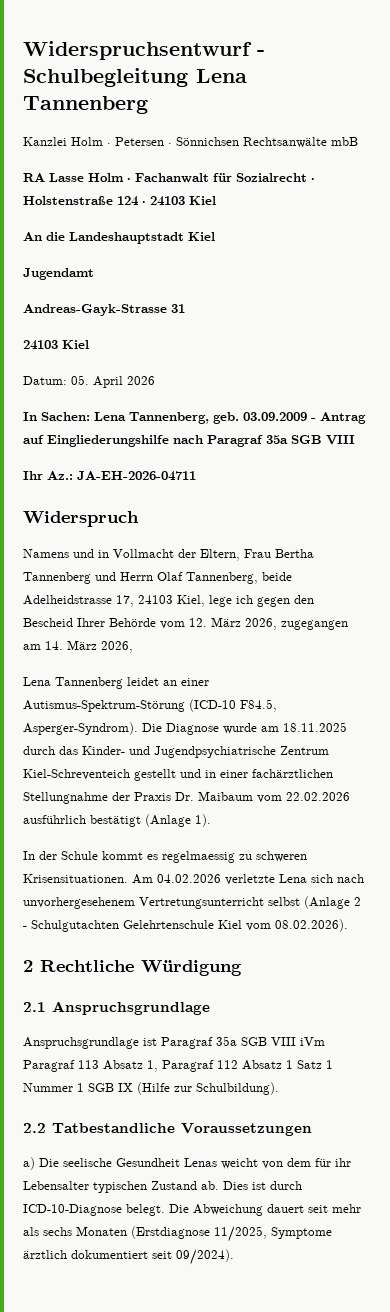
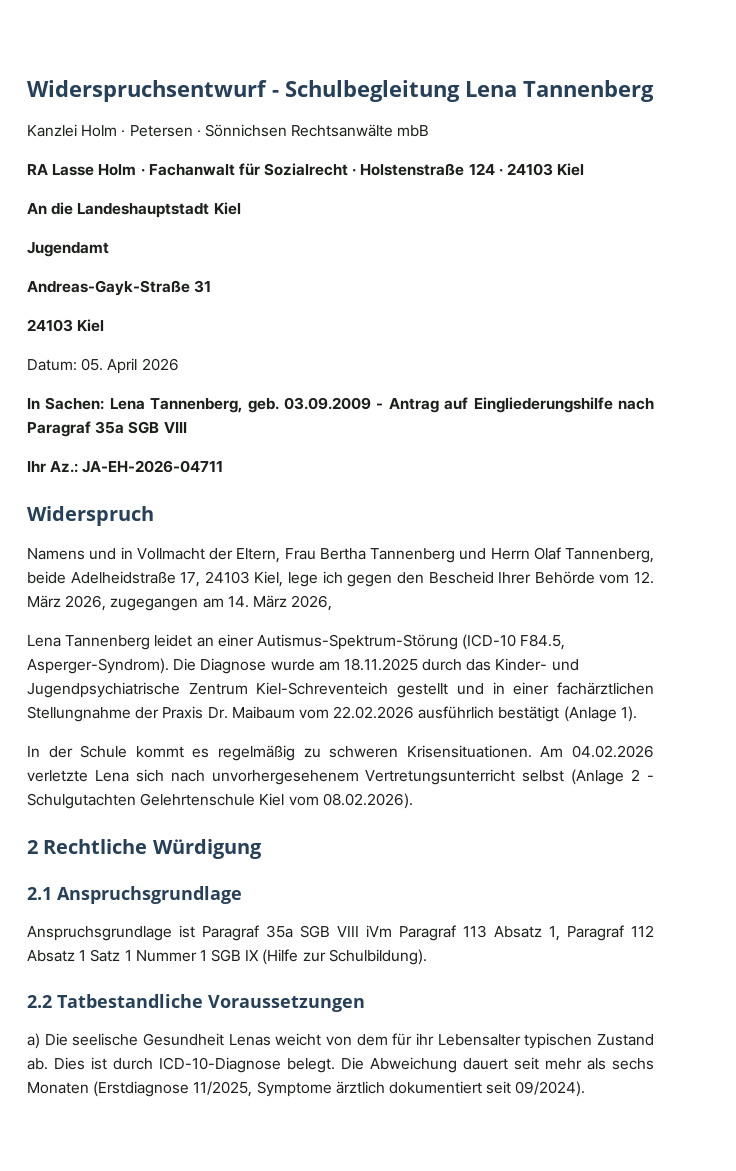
- Andreas-Gayk-Strasse 31
+ Andreas-Gayk-Straße 31
- Namens und in Vollmacht der Eltern, Frau Bertha Tannenberg und Herrn Olaf Tannenberg, beide Adelheidstrasse 17, 24103 Kiel, lege ich gegen den Bescheid Ihrer Behörde vom 12. März 2026, zugegangen am 14. März 2026,
+ Namens und in Vollmacht der Eltern, Frau Bertha Tannenberg und Herrn Olaf Tannenberg, beide Adelheidstraße 17, 24103 Kiel, lege ich gegen den Bescheid Ihrer Behörde vom 12. März 2026, zugegangen am 14. März 2026,
- In der Schule kommt es regelmaessig zu schweren Krisensituationen.
+ In der Schule kommt es regelmäßig zu schweren Krisensituationen.

